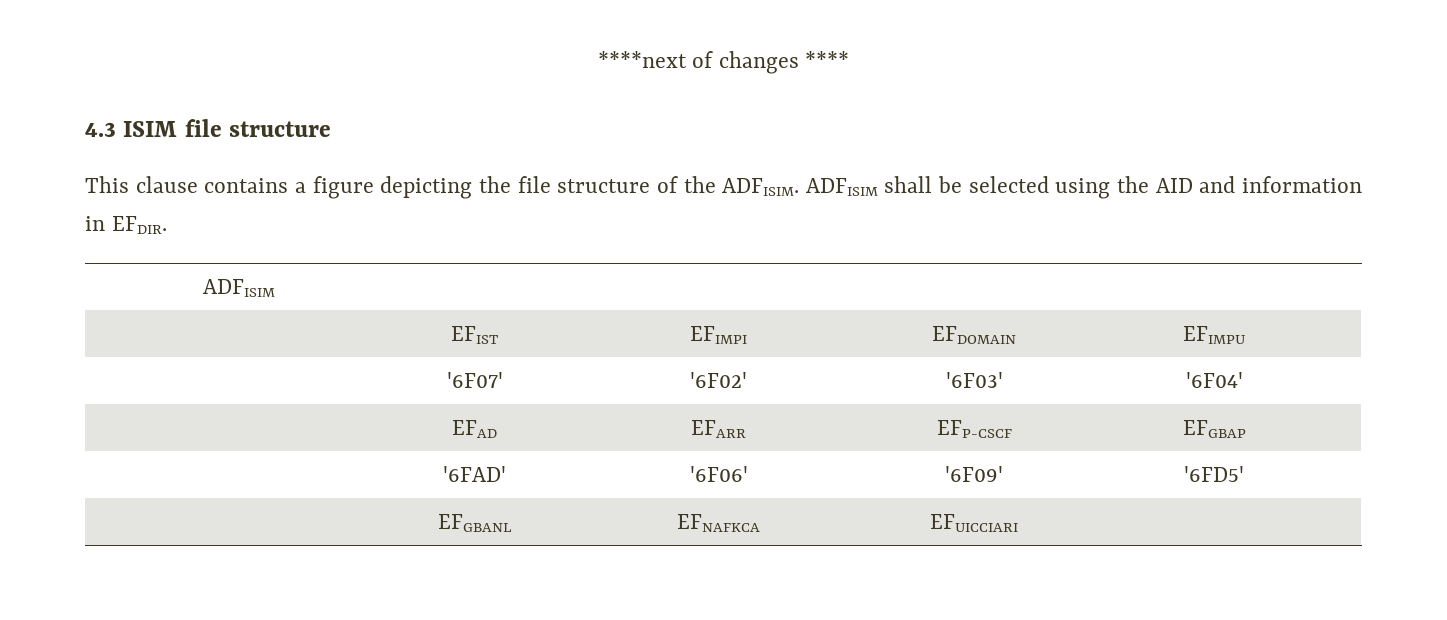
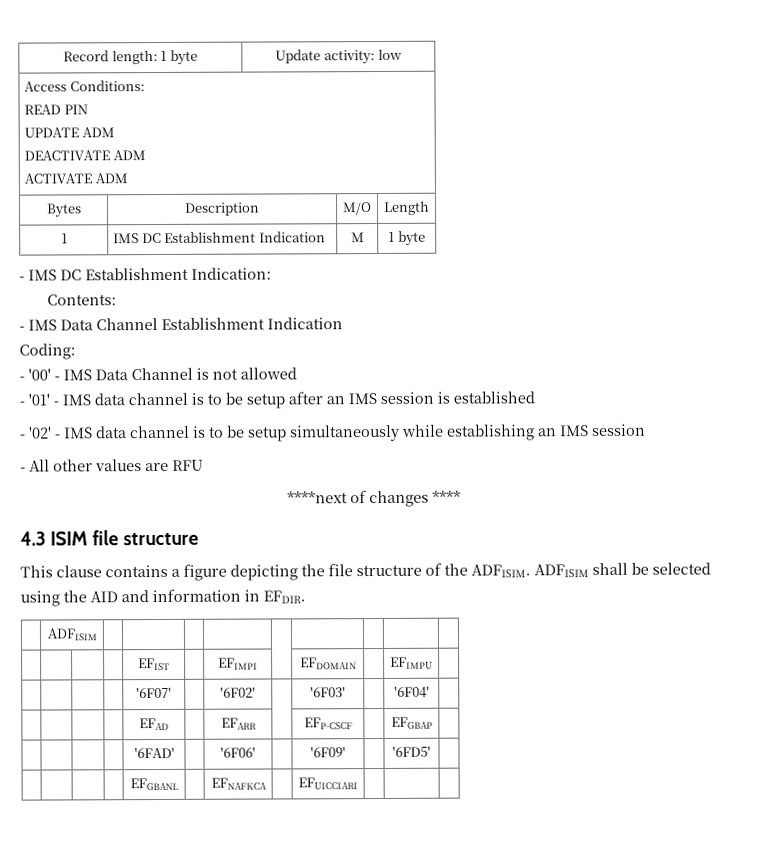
+ Record length: 1 byte | Update activity: low
+ Access Conditions:
+ READ PIN
+ UPDATE ADM
+ DEACTIVATE ADM
+ ACTIVATE ADM
+ Bytes | Description | M/O | Length
+ 1 | IMS DC Establishment Indication | M | 1 byte
+ - IMS DC Establishment Indication:
+ Contents:
+ - IMS Data Channel Establishment Indication
+ Coding:
+ - '00' - IMS Data Channel is not allowed
+ - '01' - IMS data channel is to be setup after an IMS session is established
+ - '02' - IMS data channel is to be setup simultaneously while establishing an IMS session
+ - All other values are RFU

